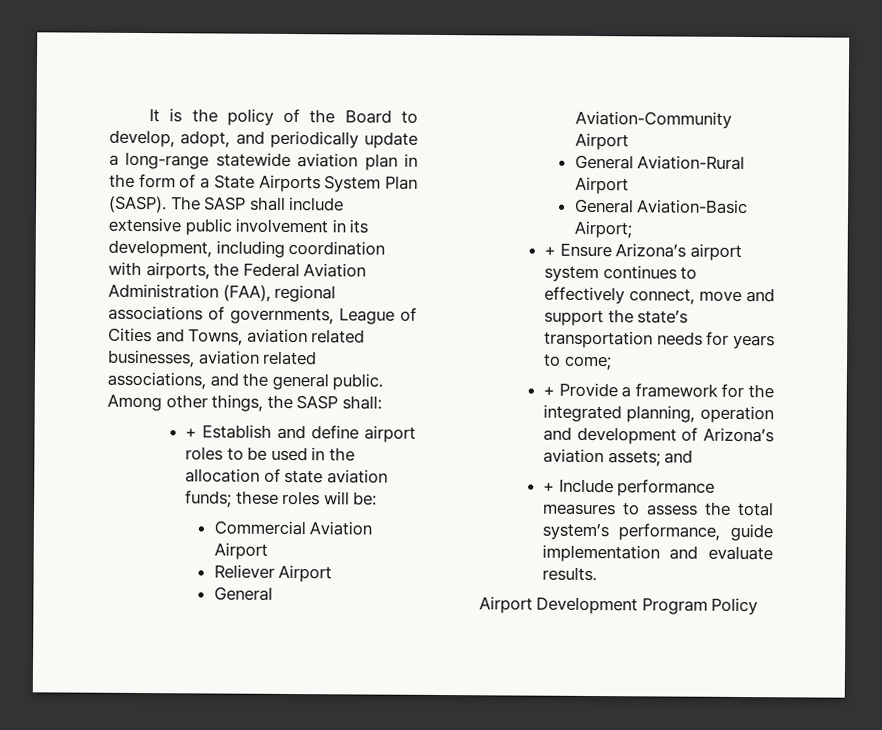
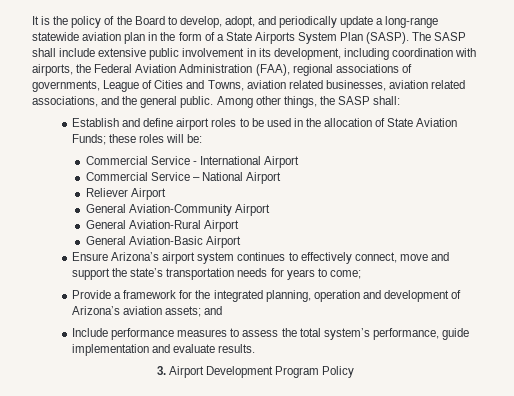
- + Establish and define airport roles to be used in the allocation of state aviation funds; these roles will be:
+ Establish and define airport roles to be used in the allocation of State Aviation Funds; these roles will be:
- Commercial Aviation Airport
+ Commercial Service - International Airport
+ Commercial Service – National Airport
- General Aviation-Basic Airport;
- + Ensure Arizona’s airport system continues to effectively connect, move and support the state’s transportation needs for years to come;
+ General Aviation-Basic Airport
+ Ensure Arizona’s airport system continues to effectively connect, move and support the state’s transportation needs for years to come;
- + Provide a framework for the integrated planning, operation and development of Arizona’s aviation assets; and
+ Provide a framework for the integrated planning, operation and development of Arizona’s aviation assets; and
- + Include performance measures to assess the total system’s performance, guide implementation and evaluate results.
+ Include performance measures to assess the total system’s performance, guide implementation and evaluate results.
- Airport Development Program Policy
+ 3. Airport Development Program Policy

